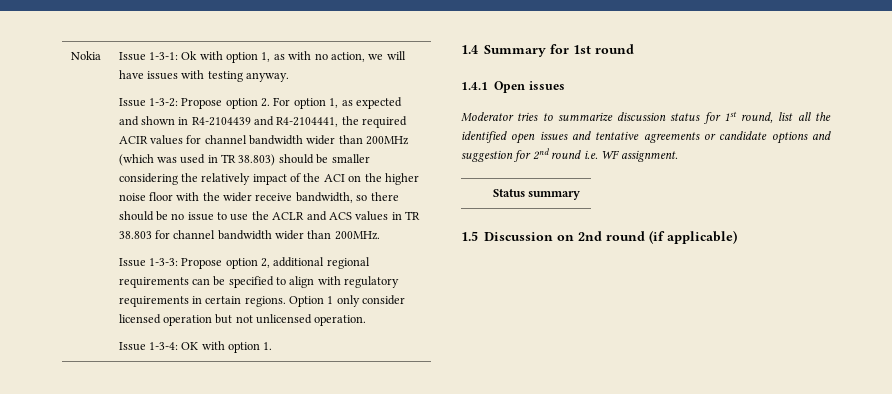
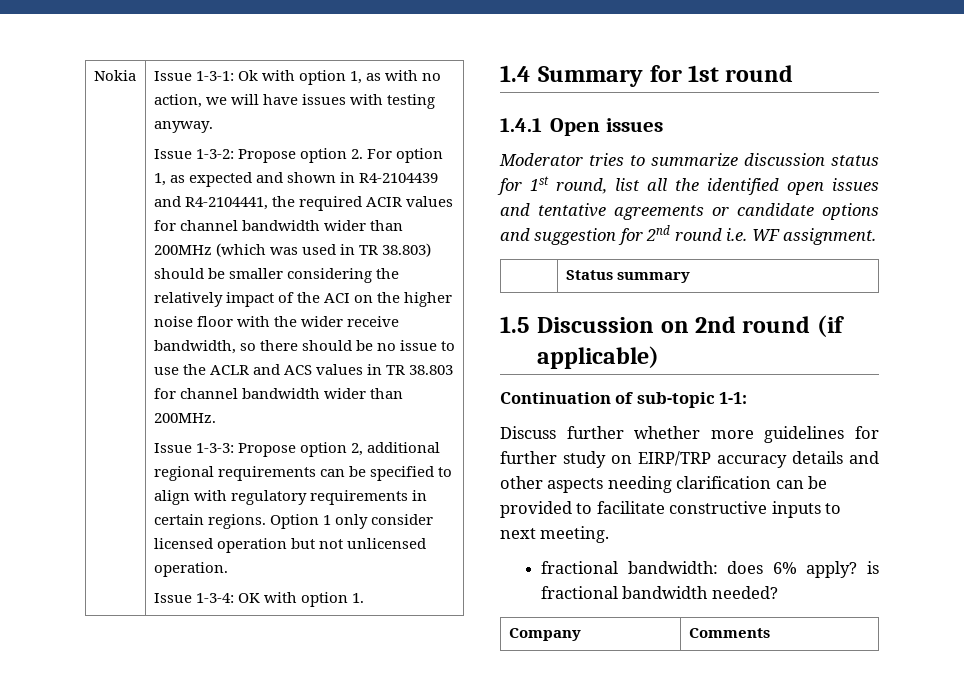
+ Continuation of sub-topic 1-1:
+ Discuss further whether more guidelines for further study on EIRP/TRP accuracy details and other aspects needing clarification can be provided to facilitate constructive inputs to next meeting.
+ fractional bandwidth: does 6% apply? is fractional bandwidth needed?
+ Company | Comments

